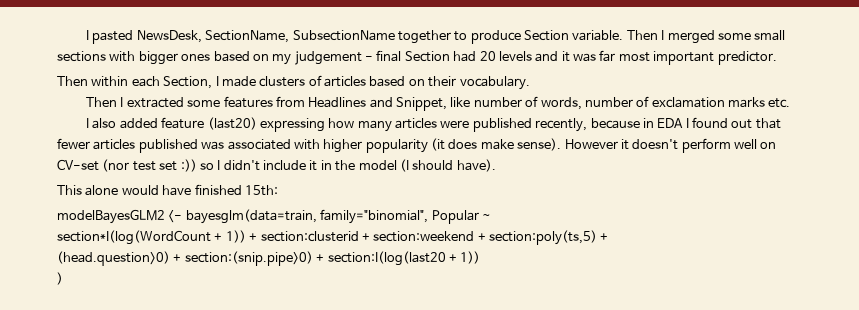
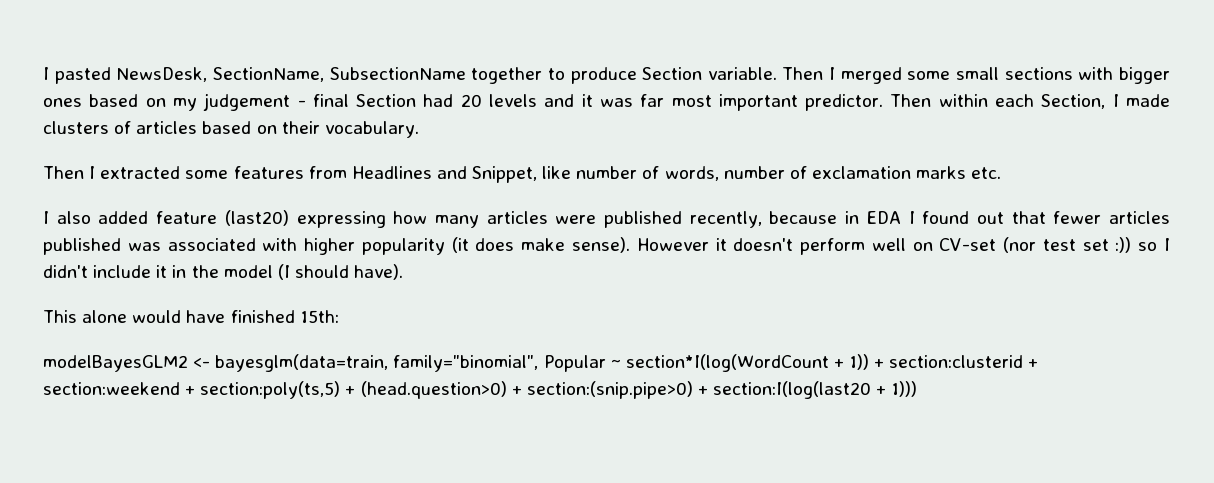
- Then I merged some small sections with bigger ones based on my judgement - final Section had 20 levels and it was far most important predictor.
- Then within each Section, I made clusters of articles based on their vocabulary.
+ Then I merged some small sections with bigger ones based on my judgement - final Section had 20 levels and it was far most important predictor. Then within each Section, I made clusters of articles based on their vocabulary.
- modelBayesGLM2 <- bayesglm(data=train, family="binomial", Popular ~
- section*I(log(WordCount + 1)) + section:clusterid + section:weekend + section:poly(ts,5) +
- (head.question>0) + section:(snip.pipe>0) + section:I(log(last20 + 1))
- )
+ modelBayesGLM2 <- bayesglm(data=train, family="binomial", Popular ~ section*I(log(WordCount + 1)) + section:clusterid + section:weekend + section:poly(ts,5) + (head.question>0) + section:(snip.pipe>0) + section:I(log(last20 + 1)))

